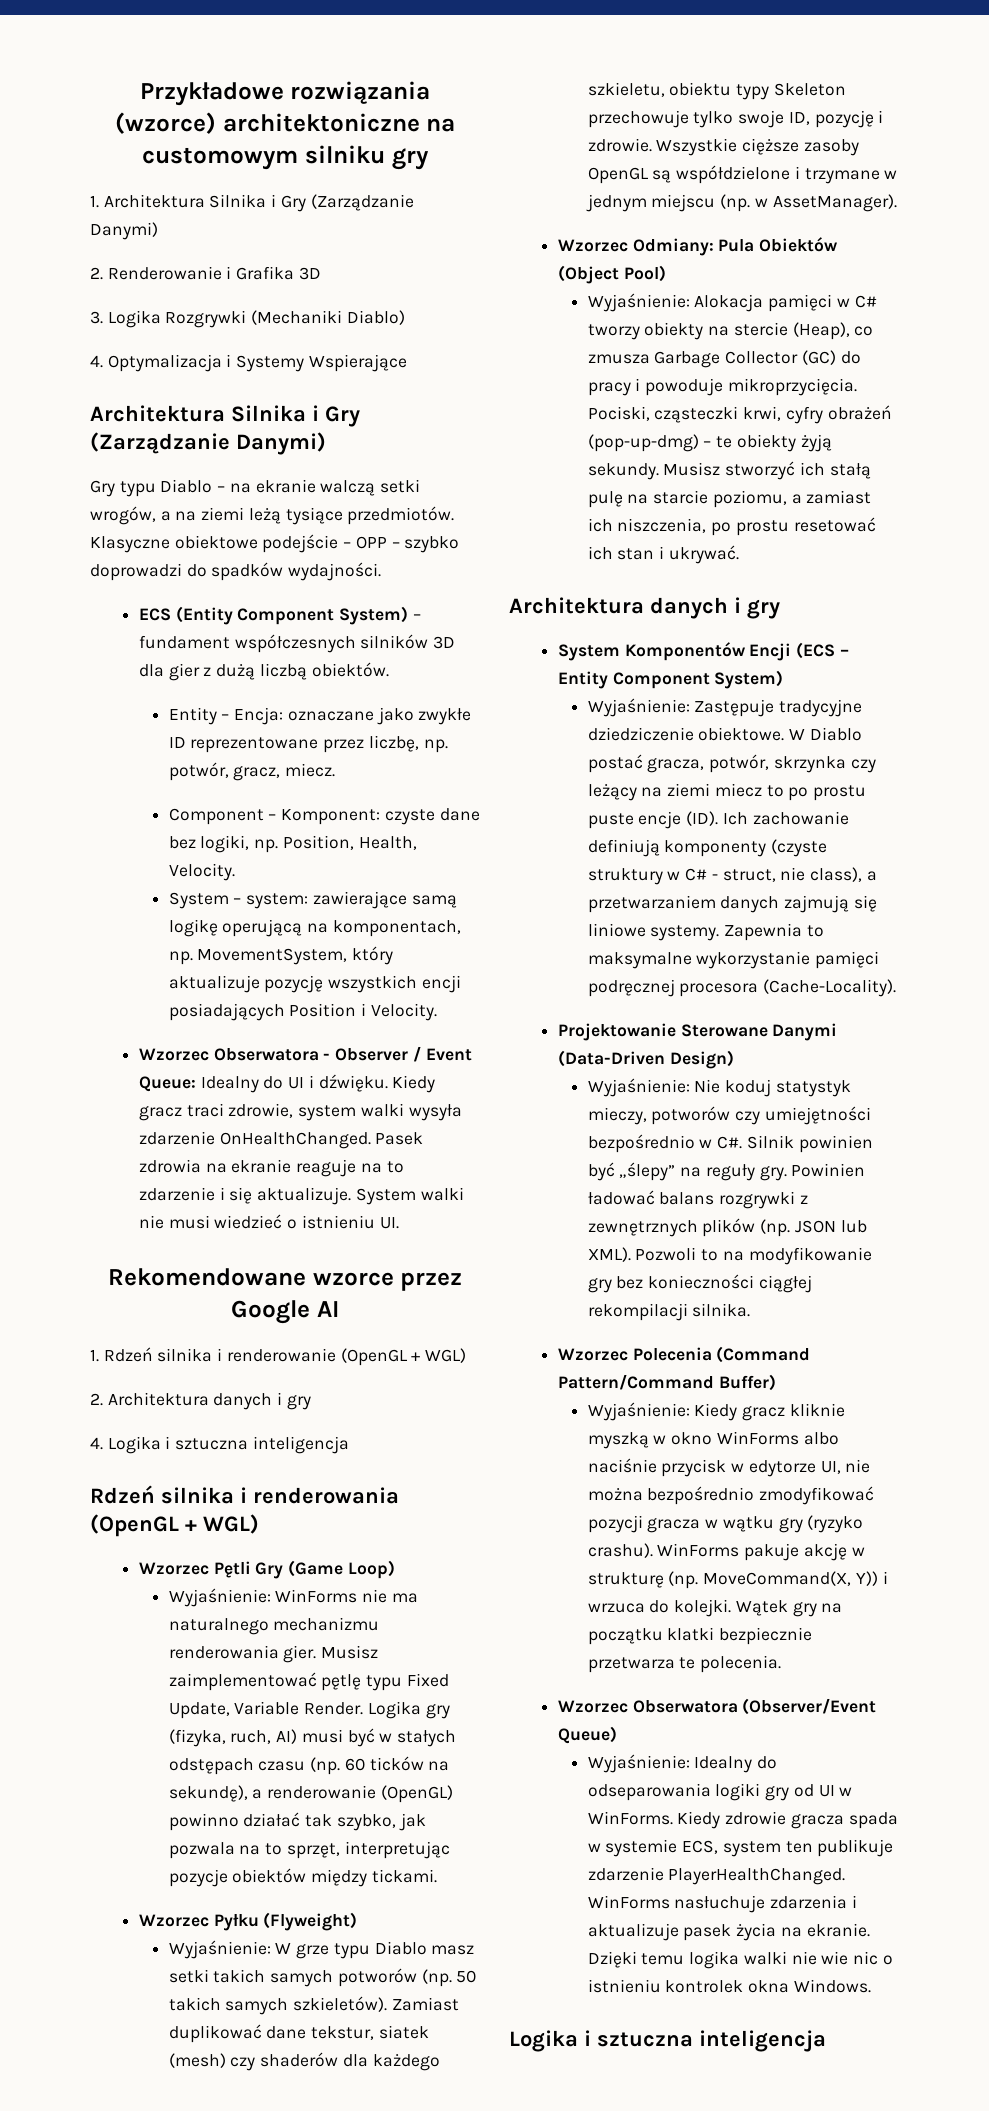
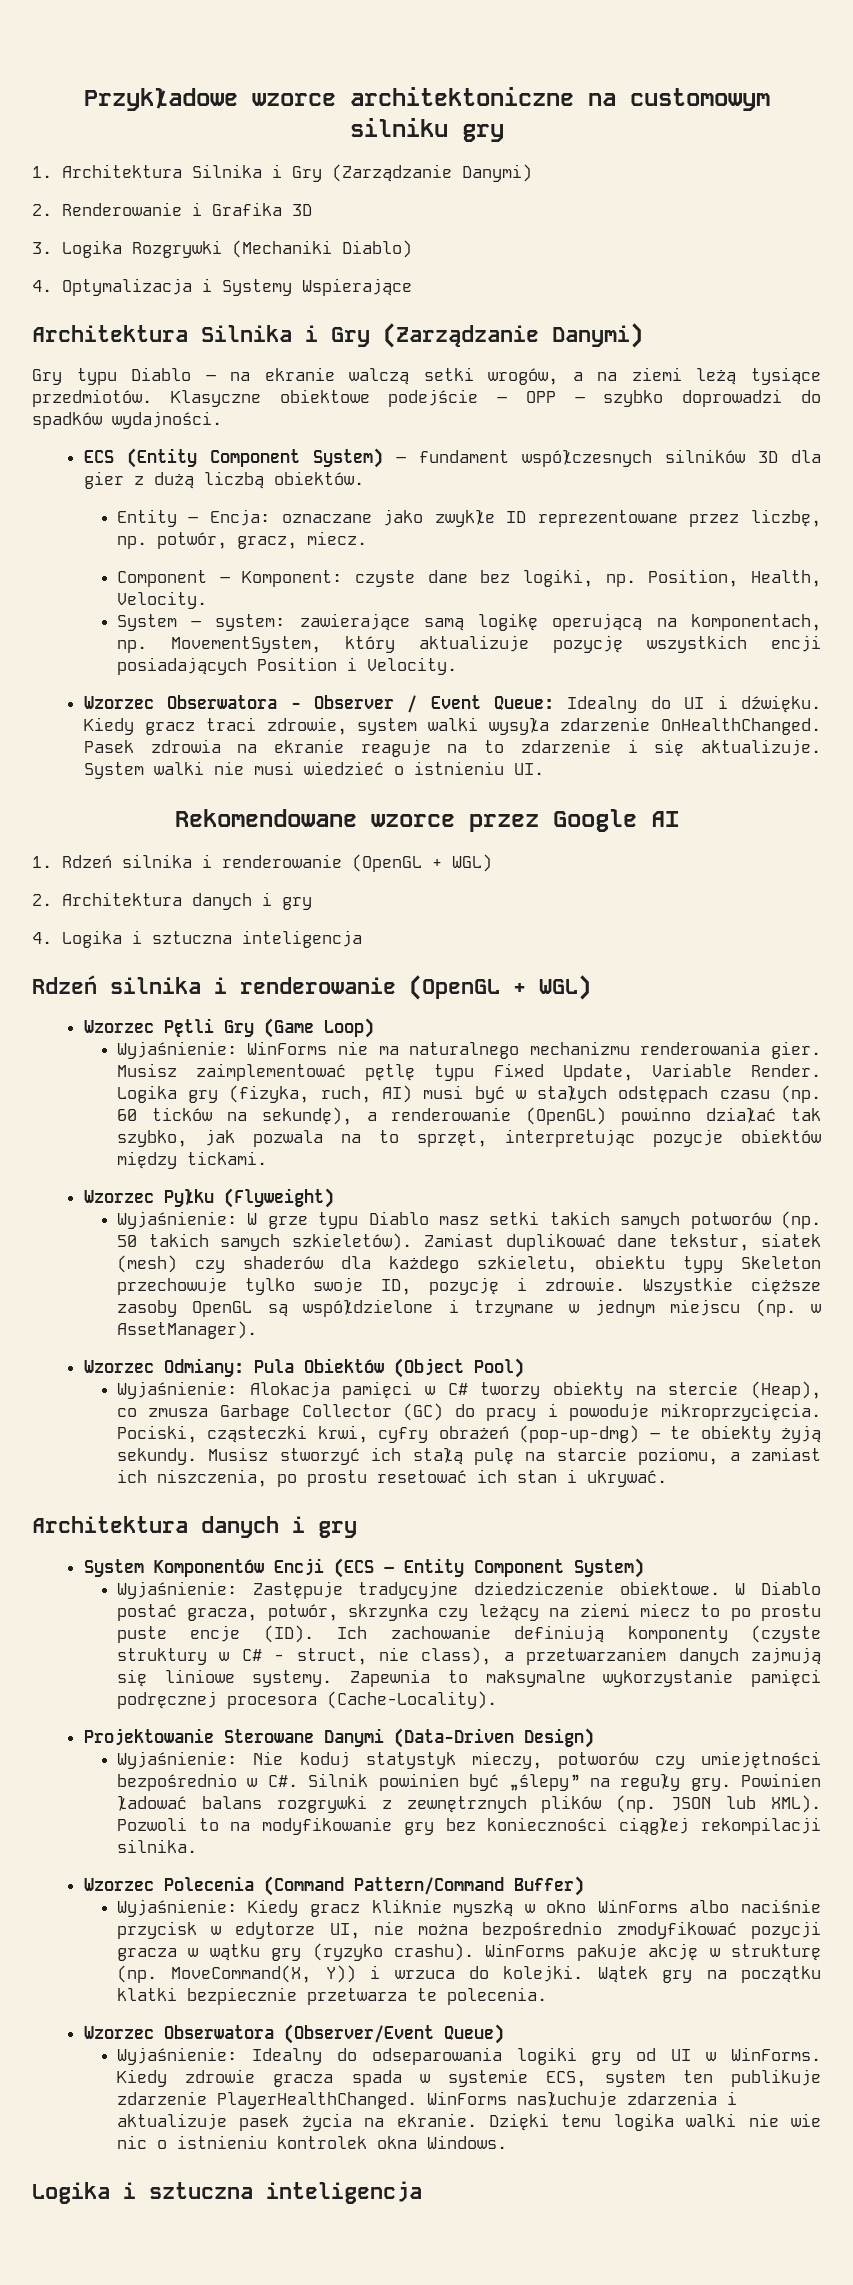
- Przykładowe rozwiązania (wzorce) architektoniczne na customowym silniku gry
+ Przykładowe wzorce architektoniczne na customowym silniku gry
  4. Logika i sztuczna inteligencja
- Rdzeń silnika i renderowania (OpenGL + WGL)
+ Rdzeń silnika i renderowanie (OpenGL + WGL)

